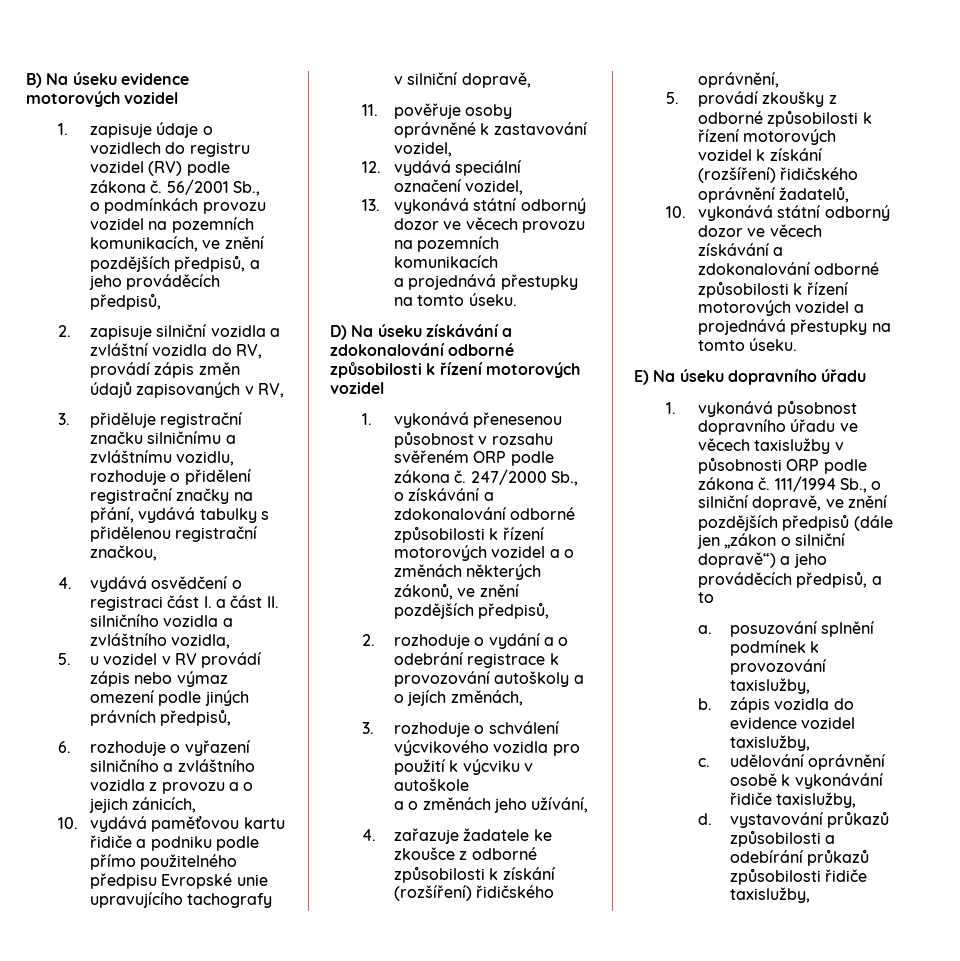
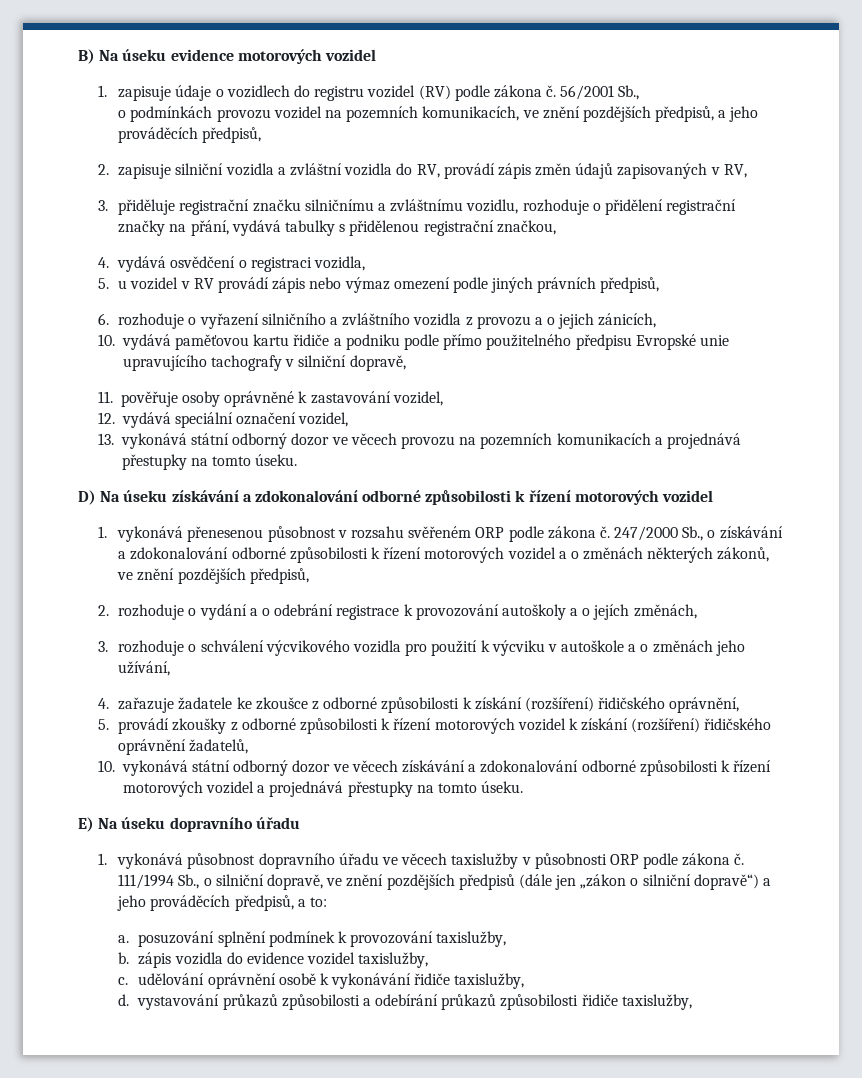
- 4. vydává osvědčení o registraci část I. a část II. silničního vozidla a zvláštního vozidla,
+ 4. vydává osvědčení o registraci vozidla,
- 13. vykonává státní odborný dozor ve věcech provozu na pozemních komunikacích
- a projednává přestupky na tomto úseku.
+ 13. vykonává státní odborný dozor ve věcech provozu na pozemních komunikacích a projednává přestupky na tomto úseku.
- 3. rozhoduje o schválení výcvikového vozidla pro použití k výcviku v autoškole
- a o změnách jeho užívání,
+ 3. rozhoduje o schválení výcvikového vozidla pro použití k výcviku v autoškole a o změnách jeho užívání,
- 111/1994 Sb., o silniční dopravě, ve znění pozdějších předpisů (dále jen „zákon o silniční dopravě“) a jeho prováděcích předpisů, a to
+ 111/1994 Sb., o silniční dopravě, ve znění pozdějších předpisů (dále jen „zákon o silniční dopravě“) a jeho prováděcích předpisů, a to:

